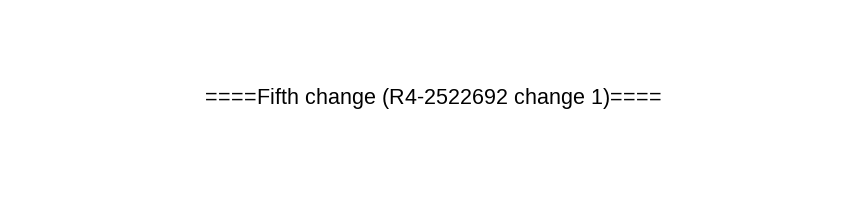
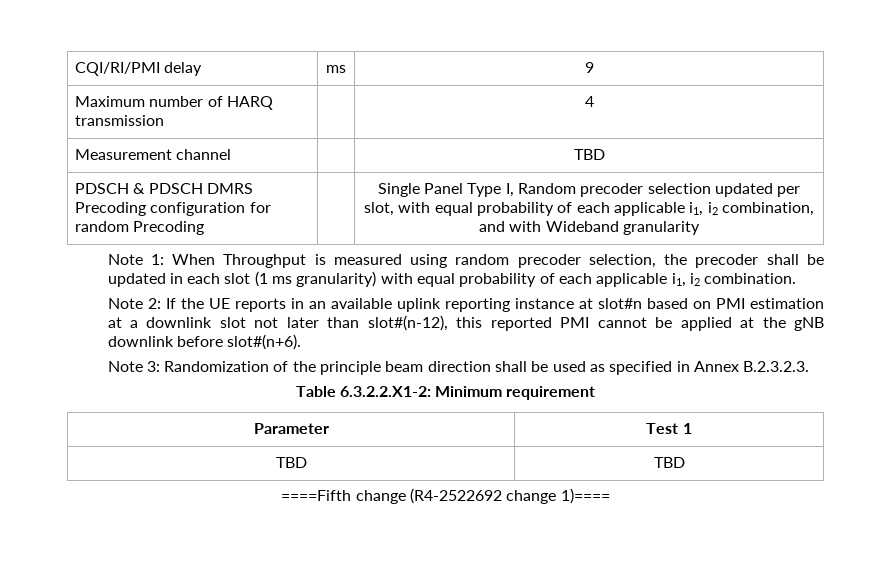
+ CQI/RI/PMI delay | ms | 9
+ Maximum number of HARQ transmission | | 4
+ Measurement channel | | TBD
+ PDSCH & PDSCH DMRS Precoding configuration for random Precoding | | Single Panel Type I, Random precoder selection updated per slot, with equal probability of each applicable i1, i2 combination, and with Wideband granularity
+ Note 1: When Throughput is measured using random precoder selection, the precoder shall be updated in each slot (1 ms granularity) with equal probability of each applicable i1, i2 combination.
+ Note 2: If the UE reports in an available uplink reporting instance at slot#n based on PMI estimation at a downlink slot not later than slot#(n-12), this reported PMI cannot be applied at the gNB downlink before slot#(n+6).
+ Note 3: Randomization of the principle beam direction shall be used as specified in Annex B.2.3.2.3.
+ Table 6.3.2.2.X1-2: Minimum requirement
+ Parameter | Test 1
+ TBD | TBD

